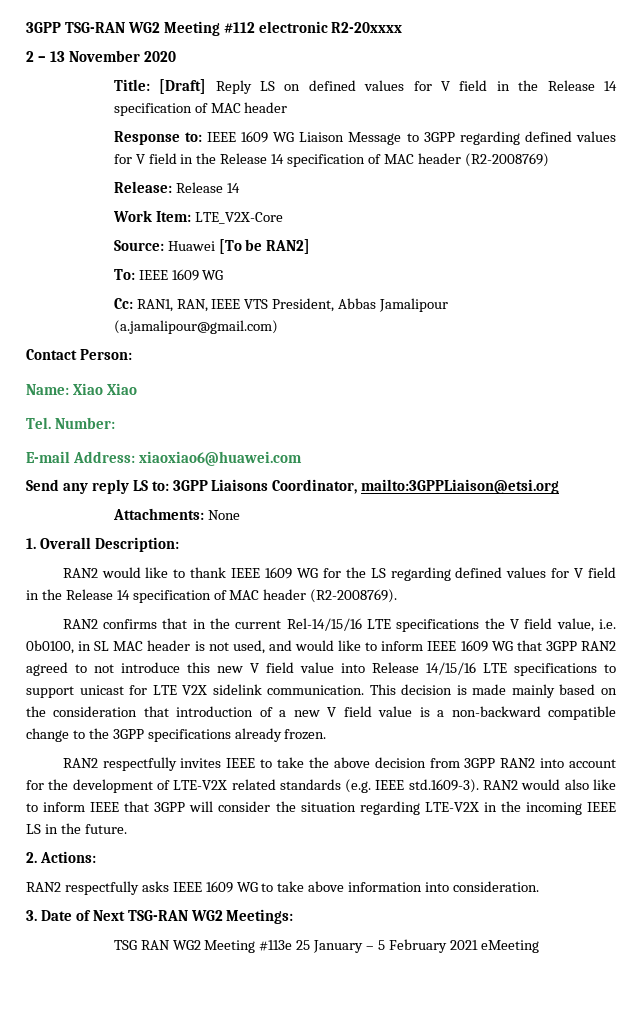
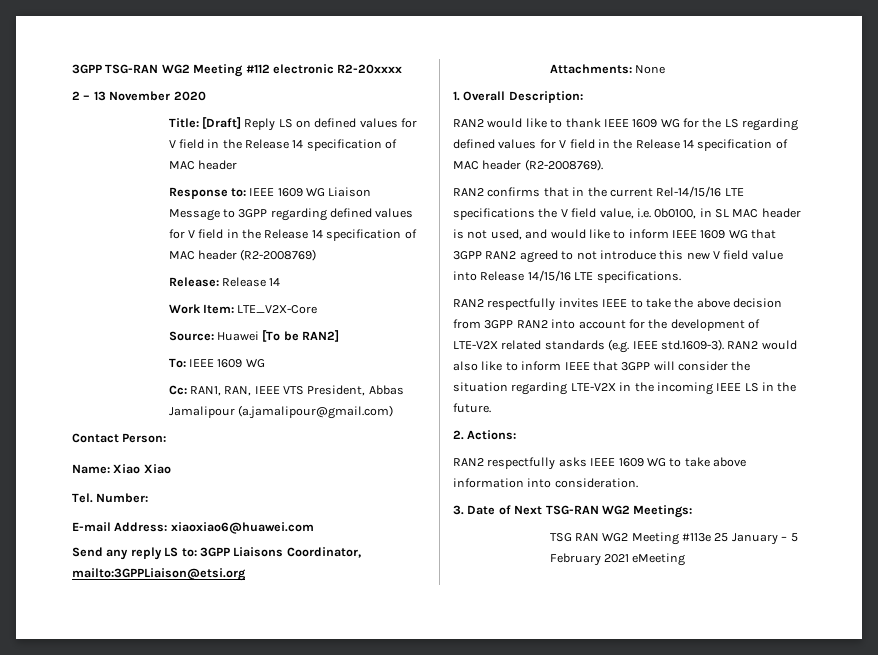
- RAN2 confirms that in the current Rel-14/15/16 LTE specifications the V field value, i.e. 0b0100, in SL MAC header is not used, and would like to inform IEEE 1609 WG that 3GPP RAN2 agreed to not introduce this new V field value into Release 14/15/16 LTE specifications to support unicast for LTE V2X sidelink communication. This decision is made mainly based on the consideration that introduction of a new V field value is a non-backward compatible change to the 3GPP specifications already frozen.
+ RAN2 confirms that in the current Rel-14/15/16 LTE specifications the V field value, i.e. 0b0100, in SL MAC header is not used, and would like to inform IEEE 1609 WG that 3GPP RAN2 agreed to not introduce this new V field value into Release 14/15/16 LTE specifications.

